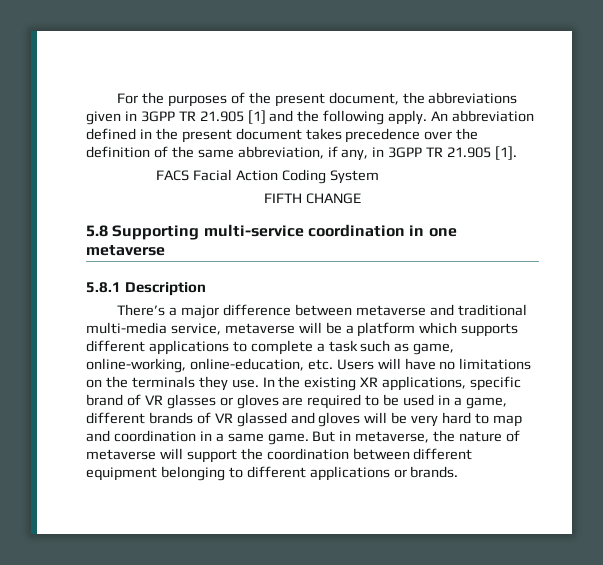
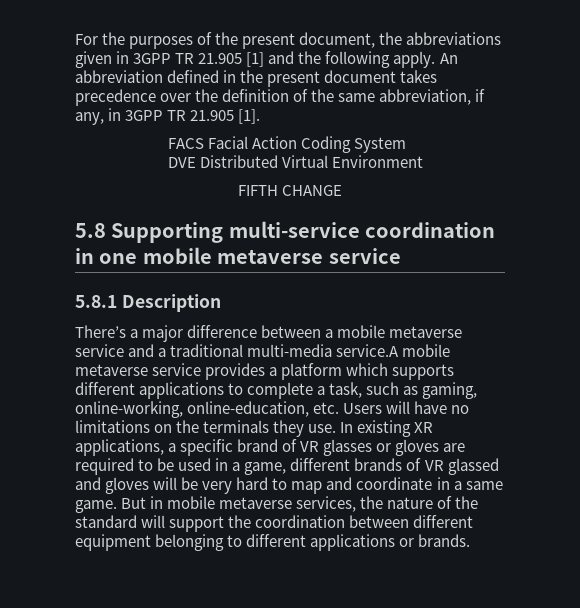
+ DVE Distributed Virtual Environment
- 5.8 Supporting multi-service coordination in one metaverse
+ 5.8 Supporting multi-service coordination in one mobile metaverse service
- There’s a major difference between metaverse and traditional multi-media service, metaverse will be a platform which supports different applications to complete a task such as game, online-working, online-education, etc. Users will have no limitations on the terminals they use.
+ There’s a major difference between a mobile metaverse service and a traditional multi-media service.A mobile metaverse service provides a platform which supports different applications to complete a task, such as gaming, online-working, online-education, etc. Users will have no limitations on the terminals they use.
- In the existing XR applications, specific brand of VR glasses or gloves are required to be used in a game, different brands of VR glassed and gloves will be very hard to map and coordination in a same game.
+ In existing XR applications, a specific brand of VR glasses or gloves are required to be used in a game, different brands of VR glassed and gloves will be very hard to map and coordinate in a same game.
- But in metaverse, the nature of metaverse will support the coordination between different equipment belonging to different applications or brands.
+ But in mobile metaverse services, the nature of the standard will support the coordination between different equipment belonging to different applications or brands.

